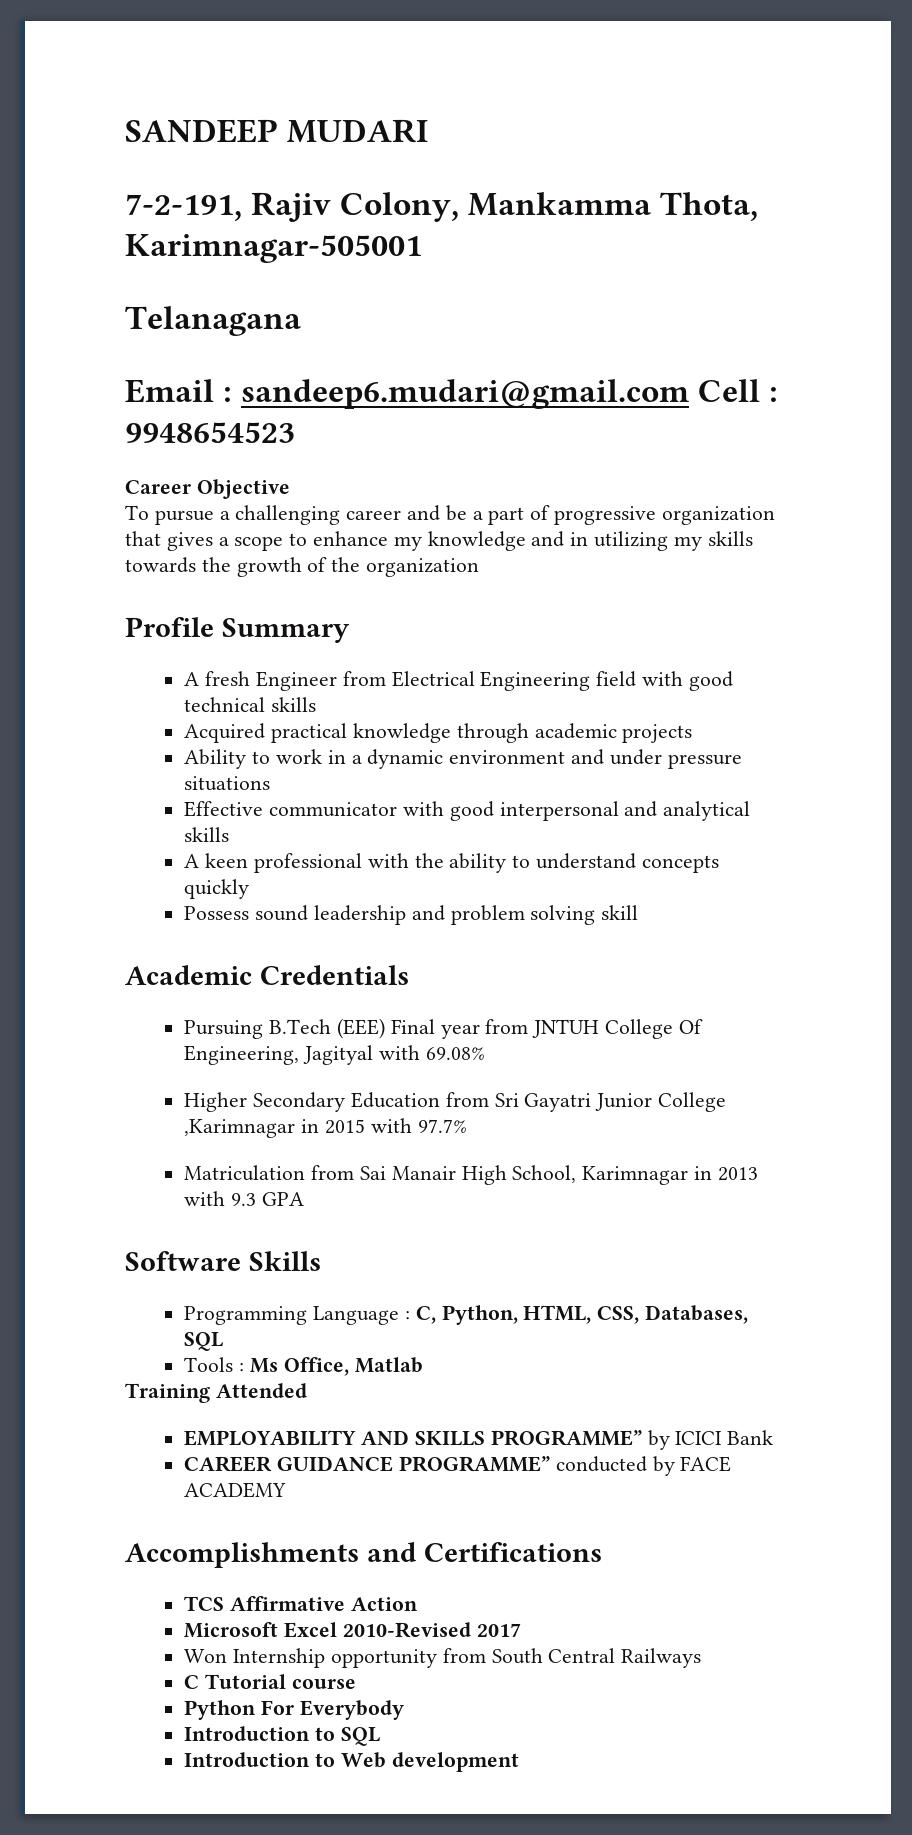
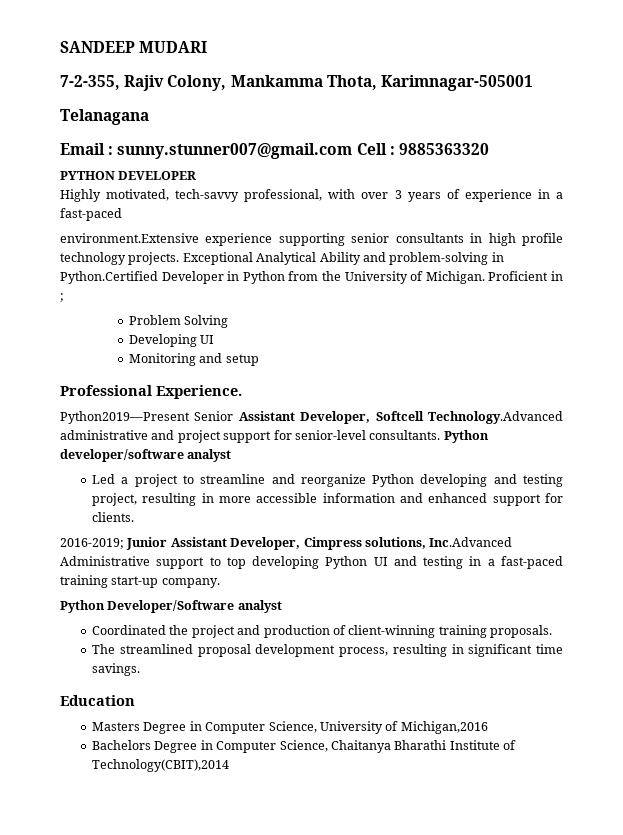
- 7-2-191, Rajiv Colony, Mankamma Thota, Karimnagar-505001
+ 7-2-355, Rajiv Colony, Mankamma Thota, Karimnagar-505001
- Email : sandeep6.mudari@gmail.com Cell : 9948654523
- Career Objective
- To pursue a challenging career and be a part of progressive organization that gives a scope to enhance my knowledge and in utilizing my skills towards the growth of the organization
- Profile Summary
- A fresh Engineer from Electrical Engineering field with good technical skills
- Acquired practical knowledge through academic projects
- Ability to work in a dynamic environment and under pressure situations
- Effective communicator with good interpersonal and analytical skills
- A keen professional with the ability to understand concepts quickly
- Possess sound leadership and problem solving skill
- Academic Credentials
- Pursuing B.Tech (EEE) Final year from JNTUH College Of Engineering, Jagityal with 69.08%
- Higher Secondary Education from Sri Gayatri Junior College ,Karimnagar in 2015 with 97.7%
- Matriculation from Sai Manair High School, Karimnagar in 2013 with 9.3 GPA
- Software Skills
- Programming Language : C, Python, HTML, CSS, Databases, SQL
- Tools : Ms Office, Matlab
- Training Attended
- EMPLOYABILITY AND SKILLS PROGRAMME” by ICICI Bank
- CAREER GUIDANCE PROGRAMME” conducted by FACE ACADEMY
- Accomplishments and Certifications
- TCS Affirmative Action
- Microsoft Excel 2010-Revised 2017
- Won Internship opportunity from South Central Railways
- C Tutorial course
- Python For Everybody
- Introduction to SQL
- Introduction to Web development
+ Email : sunny.stunner007@gmail.com Cell : 9885363320
+ PYTHON DEVELOPER
+ Highly motivated, tech-savvy professional, with over 3 years of experience in a fast-paced
+ environment.Extensive experience supporting senior consultants in high profile technology projects. Exceptional Analytical Ability and problem-solving in Python.Certified Developer in Python from the University of Michigan. Proficient in ;
+ Problem Solving
+ Developing UI
+ Monitoring and setup
+ Professional Experience.
+ Python2019—Present Senior Assistant Developer, Softcell Technology.Advanced administrative and project support for senior-level consultants. Python developer/software analyst
+ Led a project to streamline and reorganize Python developing and testing project, resulting in more accessible information and enhanced support for clients.
+ 2016-2019; Junior Assistant Developer, Cimpress solutions, Inc.Advanced Administrative support to top developing Python UI and testing in a fast-paced training start-up company.
+ Python Developer/Software analyst
+ Coordinated the project and production of client-winning training proposals.
+ The streamlined proposal development process, resulting in significant time savings.
+ Education
+ Masters Degree in Computer Science, University of Michigan,2016
+ Bachelors Degree in Computer Science, Chaitanya Bharathi Institute of Technology(CBIT),2014

